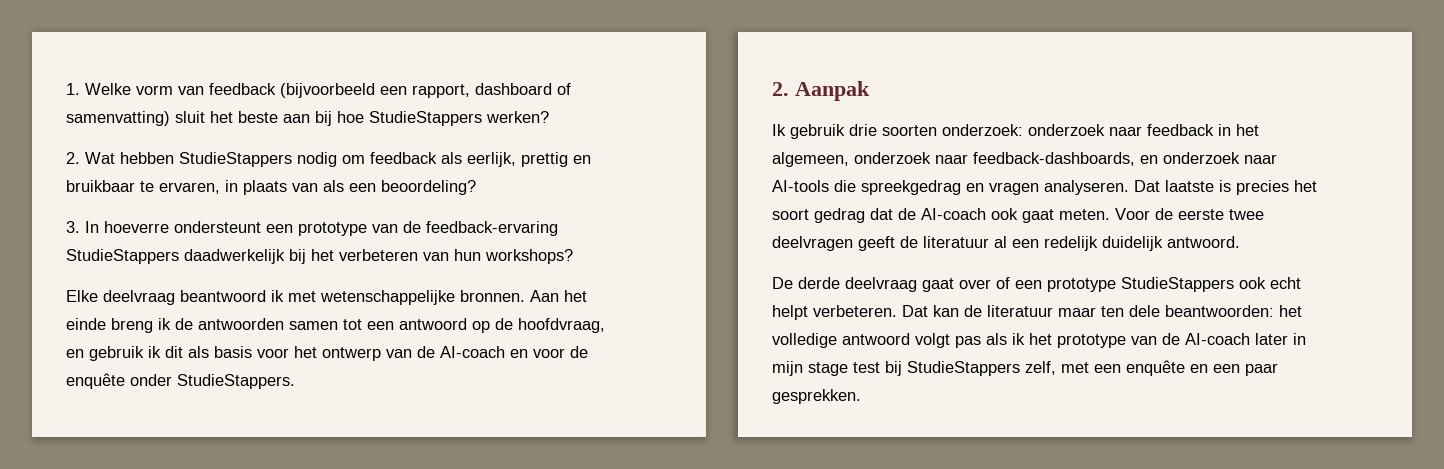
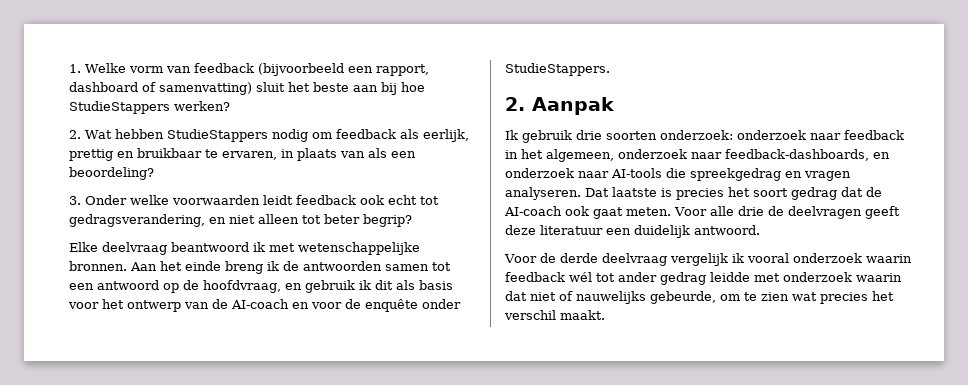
- 3. In hoeverre ondersteunt een prototype van de feedback-ervaring StudieStappers daadwerkelijk bij het verbeteren van hun workshops?
+ 3. Onder welke voorwaarden leidt feedback ook echt tot gedragsverandering, en niet alleen tot beter begrip?
- Voor de eerste twee deelvragen geeft de literatuur al een redelijk duidelijk antwoord.
- De derde deelvraag gaat over of een prototype StudieStappers ook echt helpt verbeteren. Dat kan de literatuur maar ten dele beantwoorden: het volledige antwoord volgt pas als ik het prototype van de AI-coach later in mijn stage test bij StudieStappers zelf, met een enquête en een paar gesprekken.
+ Voor alle drie de deelvragen geeft deze literatuur een duidelijk antwoord.
+ Voor de derde deelvraag vergelijk ik vooral onderzoek waarin feedback wél tot ander gedrag leidde met onderzoek waarin dat niet of nauwelijks gebeurde, om te zien wat precies het verschil maakt.

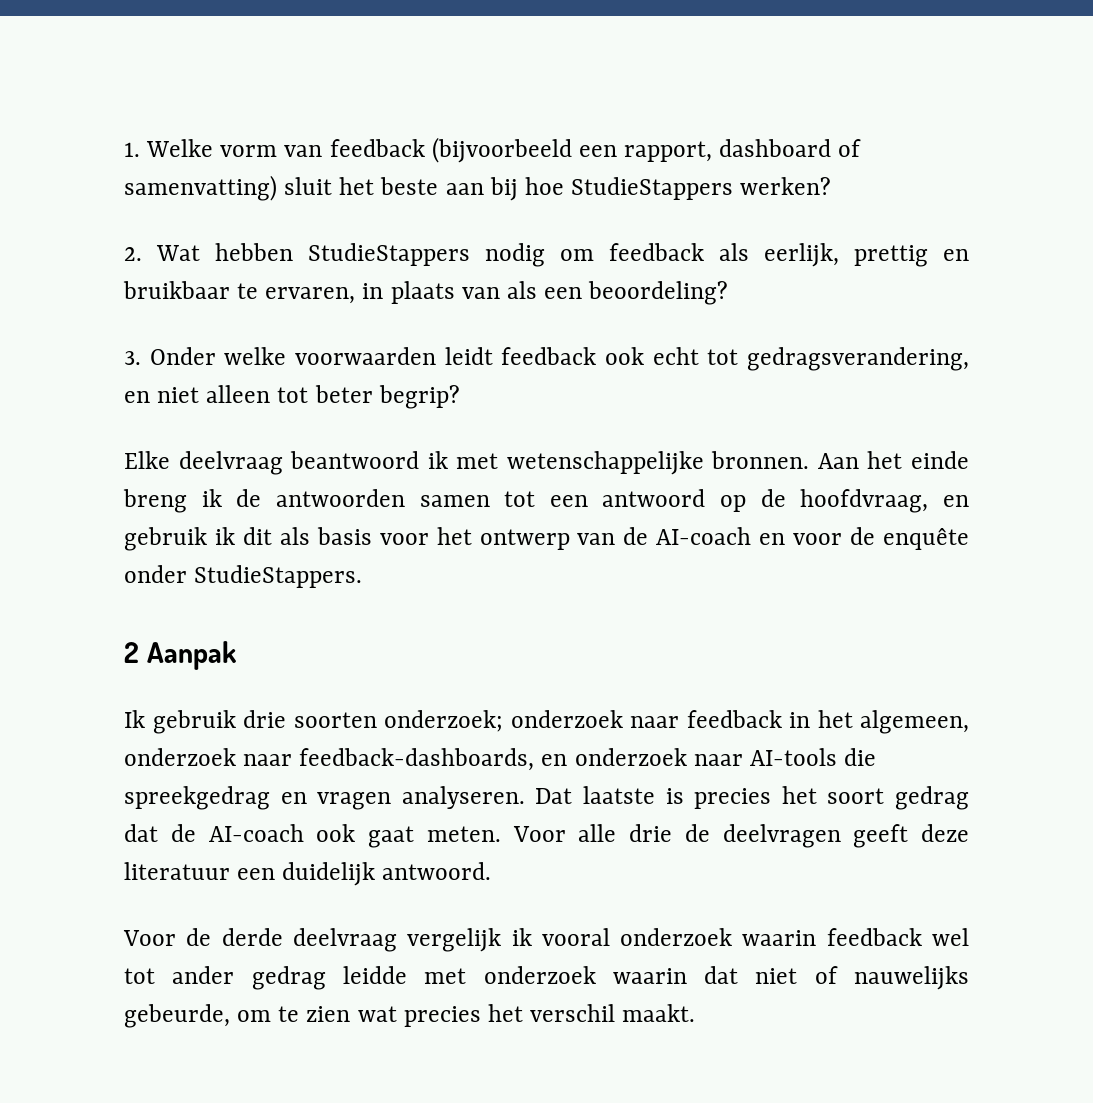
- 2. Aanpak
+ 2 Aanpak
- Ik gebruik drie soorten onderzoek: onderzoek naar feedback in het algemeen, onderzoek naar feedback-dashboards, en onderzoek naar AI-tools die spreekgedrag en vragen analyseren.
+ Ik gebruik drie soorten onderzoek; onderzoek naar feedback in het algemeen, onderzoek naar feedback-dashboards, en onderzoek naar AI-tools die spreekgedrag en vragen analyseren.
- Voor de derde deelvraag vergelijk ik vooral onderzoek waarin feedback wél tot ander gedrag leidde met onderzoek waarin dat niet of nauwelijks gebeurde, om te zien wat precies het verschil maakt.
+ Voor de derde deelvraag vergelijk ik vooral onderzoek waarin feedback wel tot ander gedrag leidde met onderzoek waarin dat niet of nauwelijks gebeurde, om te zien wat precies het verschil maakt.

